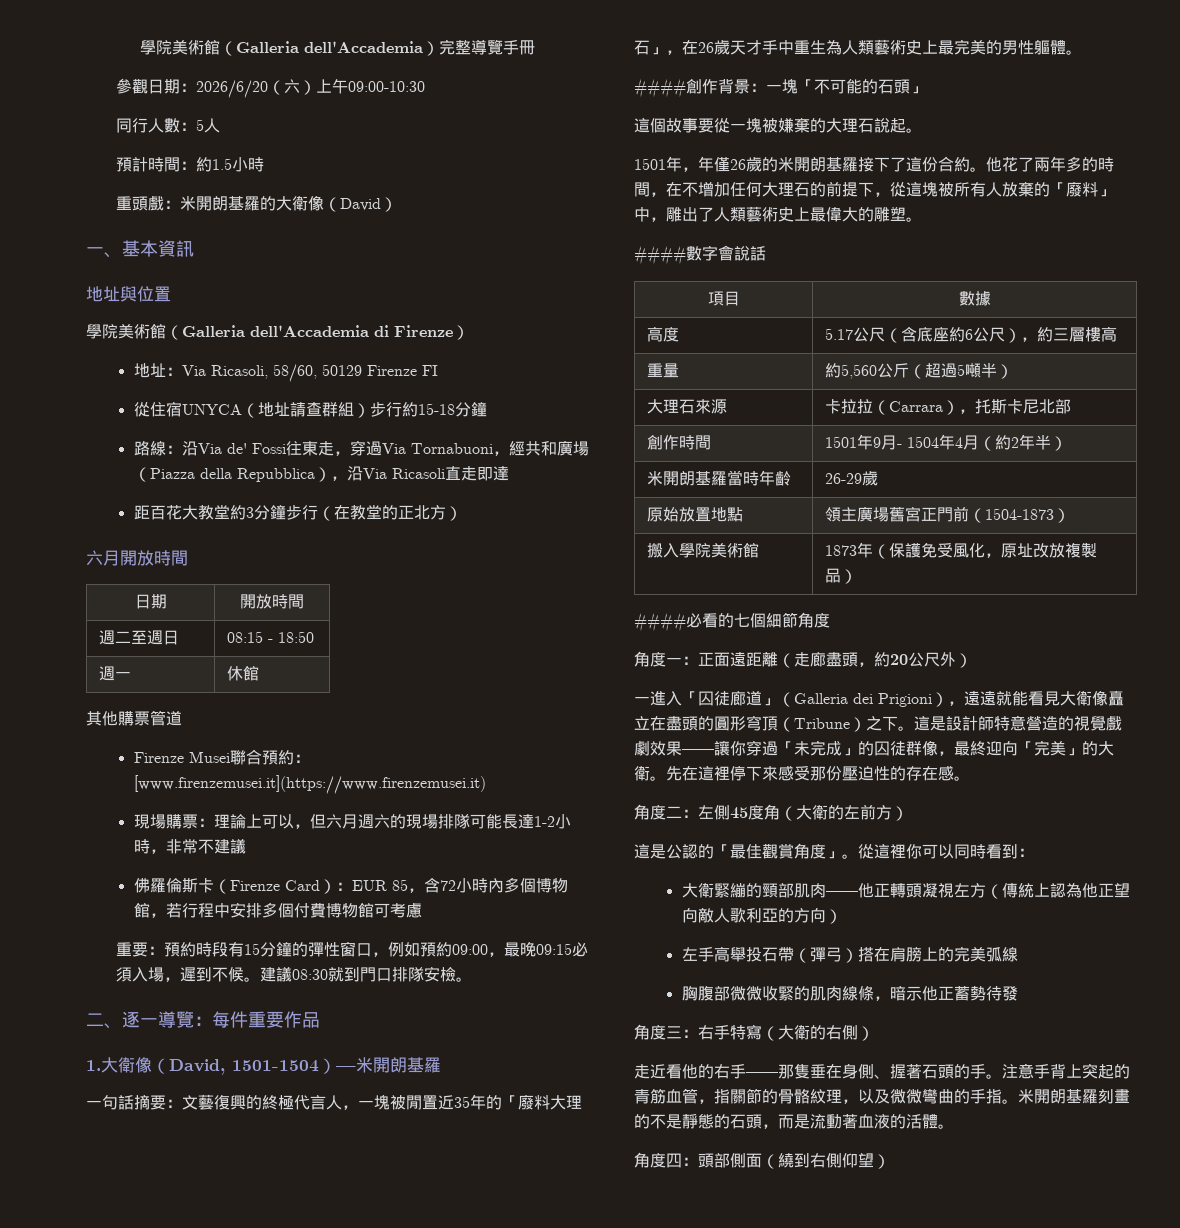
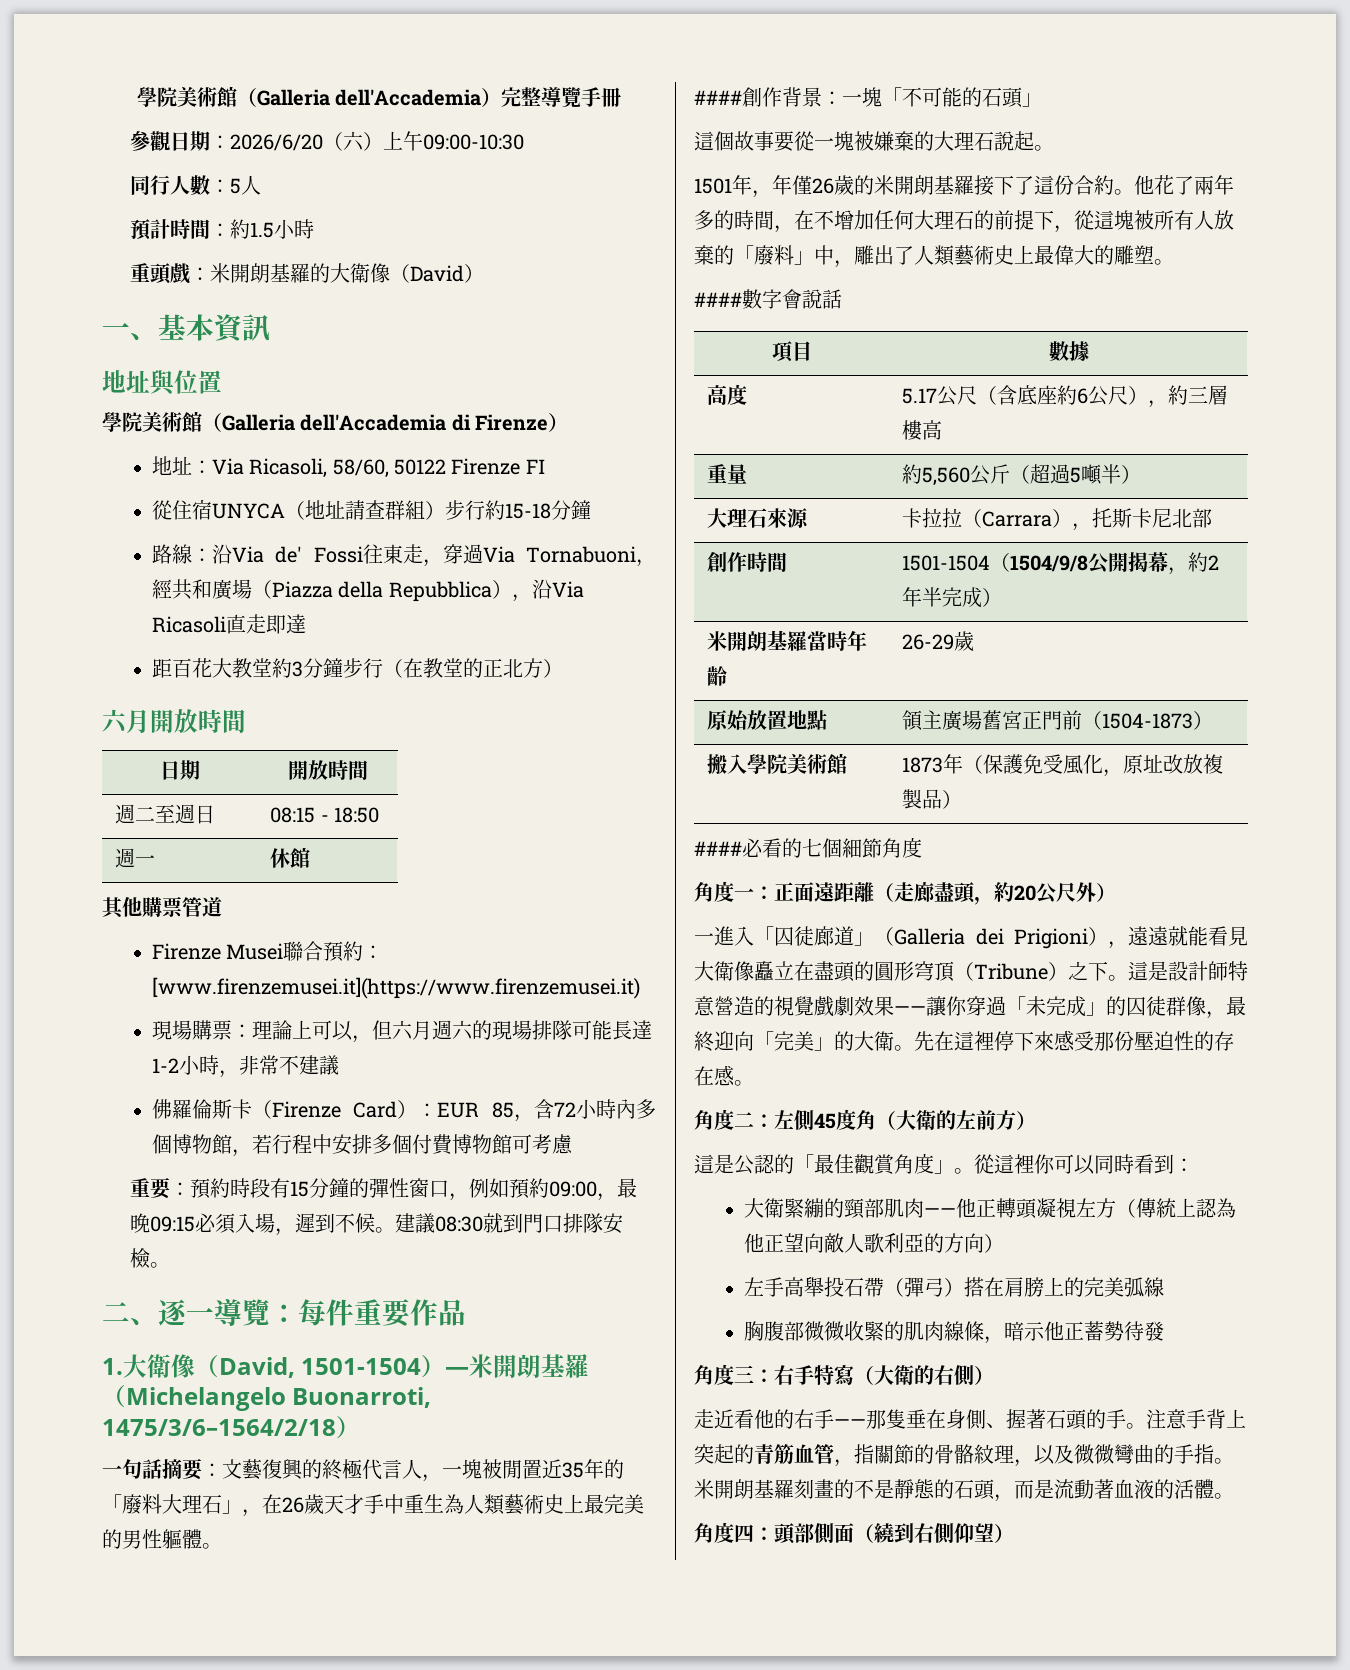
- 地址：Via Ricasoli, 58/60, 50129 Firenze FI
+ 地址：Via Ricasoli, 58/60, 50122 Firenze FI
- 1.大衛像（David, 1501-1504）—米開朗基羅
+ 1.大衛像（David, 1501-1504）—米開朗基羅（Michelangelo Buonarroti, 1475/3/6–1564/2/18）
- 創作時間 | 1501年9月- 1504年4月（約2年半）
+ 創作時間 | 1501-1504（1504/9/8公開揭幕，約2年半完成）

